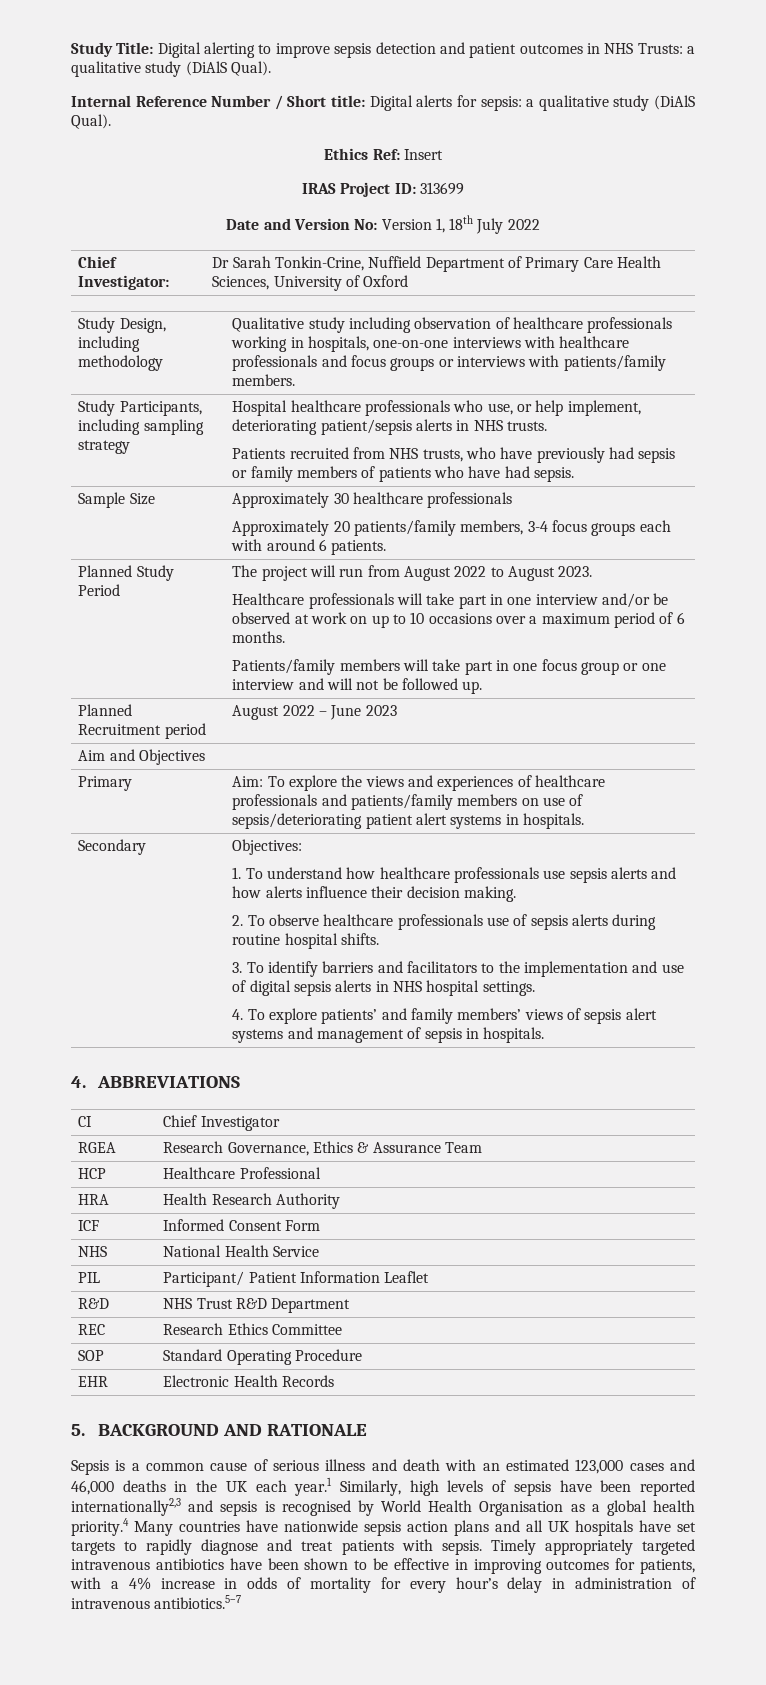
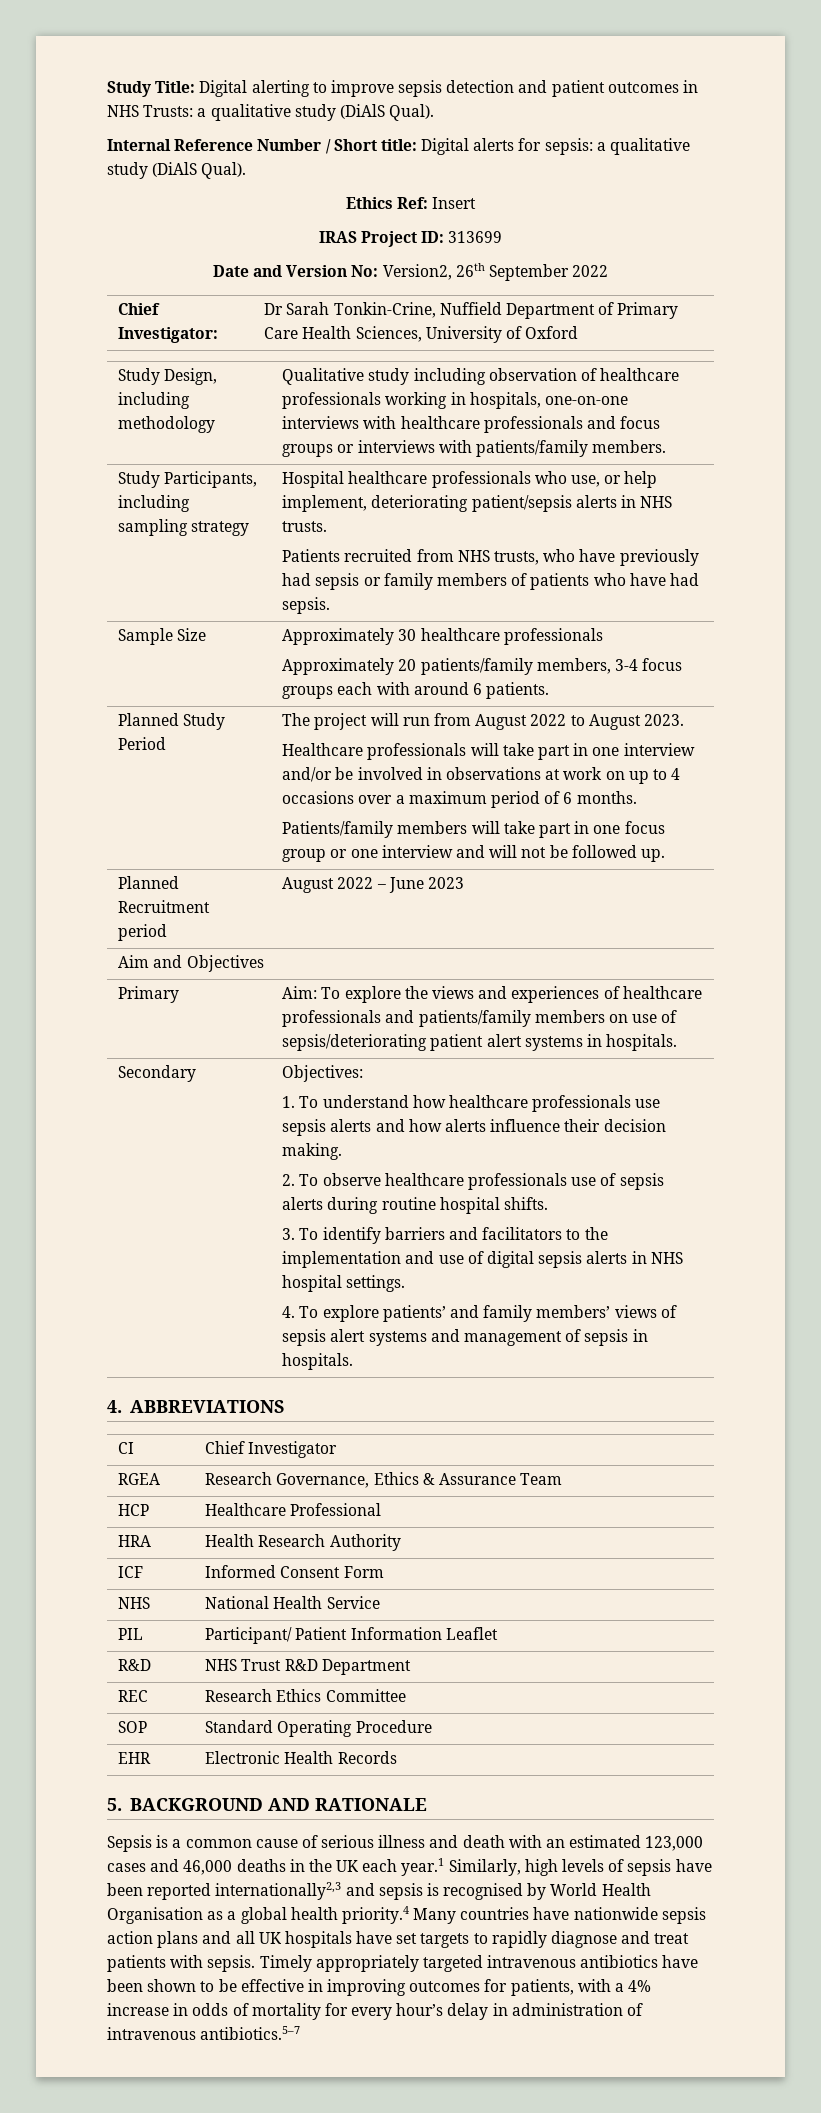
- Date and Version No: Version 1, 18th July 2022
+ Date and Version No: Version2, 26th September 2022
- Healthcare professionals will take part in one interview and/or be observed at work on up to 10 occasions over a maximum period of 6 months.
+ Healthcare professionals will take part in one interview and/or be involved in observations at work on up to 4 occasions over a maximum period of 6 months.

